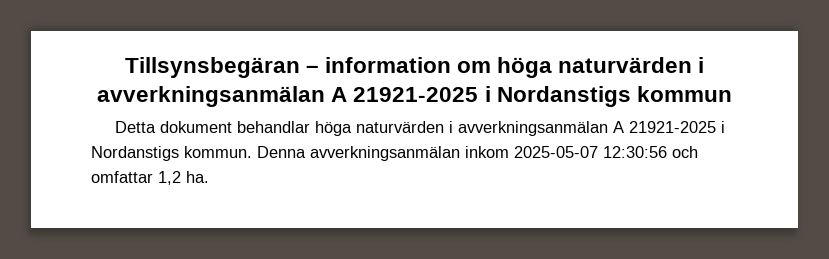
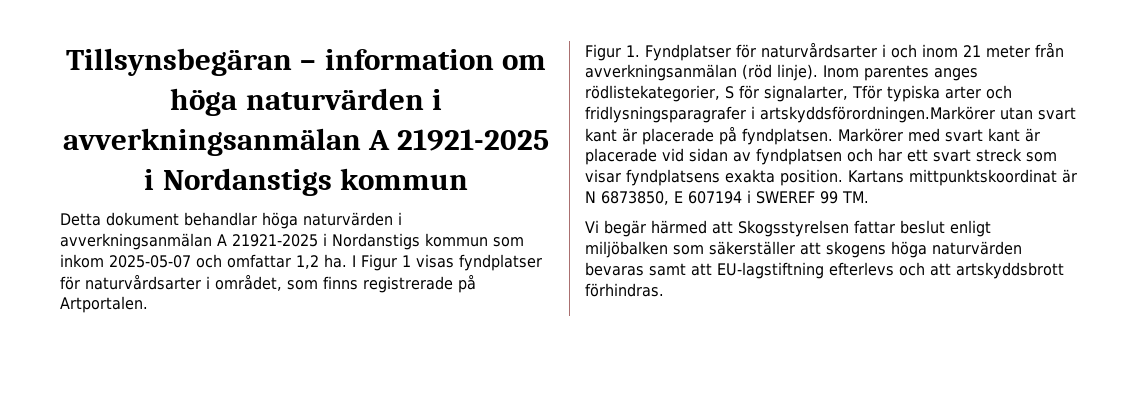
- Detta dokument behandlar höga naturvärden i avverkningsanmälan A 21921-2025 i Nordanstigs kommun. Denna avverkningsanmälan inkom 2025-05-07 12:30:56 och omfattar 1,2 ha.
+ Detta dokument behandlar höga naturvärden i avverkningsanmälan A 21921-2025 i Nordanstigs kommun som inkom 2025-05-07 och omfattar 1,2 ha.
+ I Figur 1 visas fyndplatser för naturvårdsarter i området, som finns registrerade på Artportalen.
+ Figur 1. Fyndplatser för naturvårdsarter i och inom 21 meter från avverkningsanmälan (röd linje). Inom parentes anges rödlistekategorier, S för signalarter, Tför typiska arter och fridlysningsparagrafer i artskyddsförordningen.Markörer utan svart kant är placerade på fyndplatsen. Markörer med svart kant är placerade vid sidan av fyndplatsen och har ett svart streck som visar fyndplatsens exakta position. Kartans mittpunktskoordinat är N 6873850, E 607194 i SWEREF 99 TM.
+ Vi begär härmed att Skogsstyrelsen fattar beslut enligt miljöbalken som säkerställer att skogens höga naturvärden bevaras samt att EU-lagstiftning efterlevs och att artskyddsbrott förhindras.

